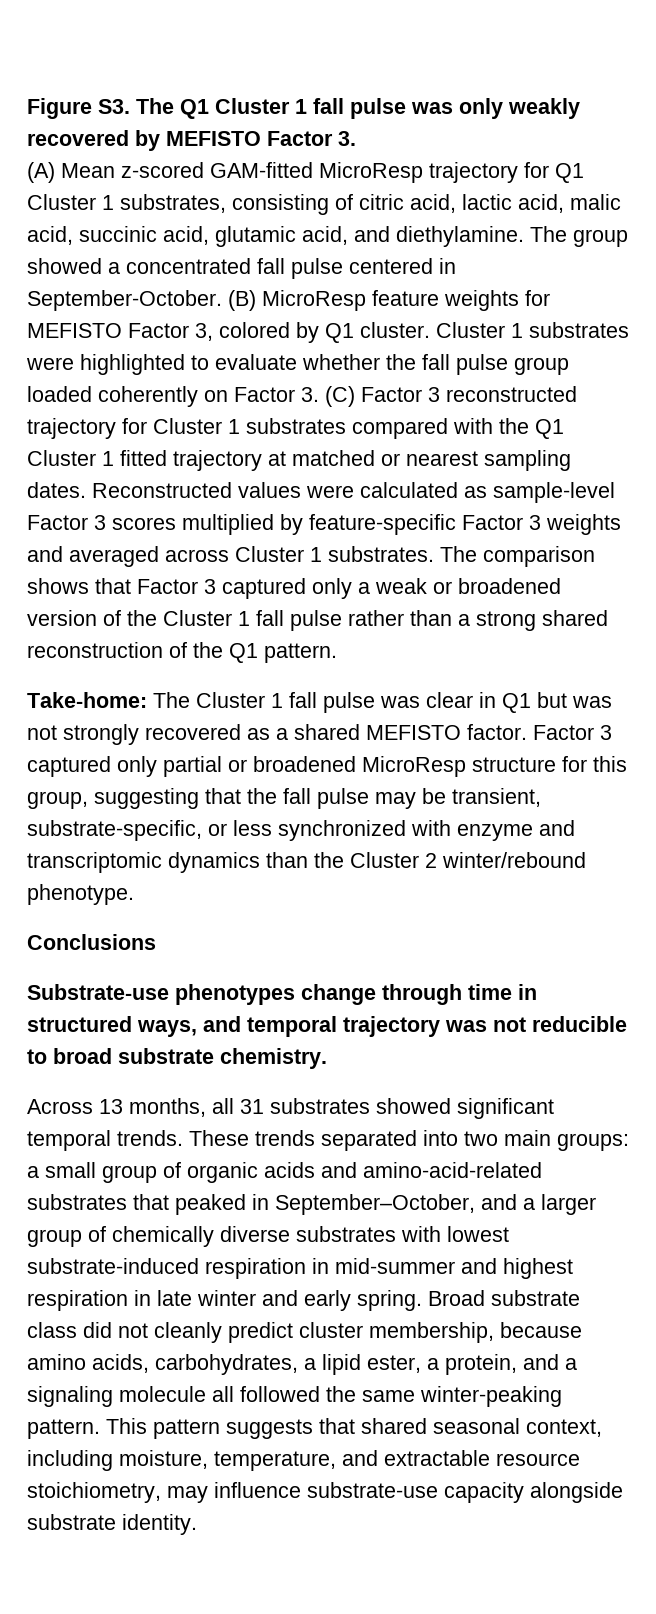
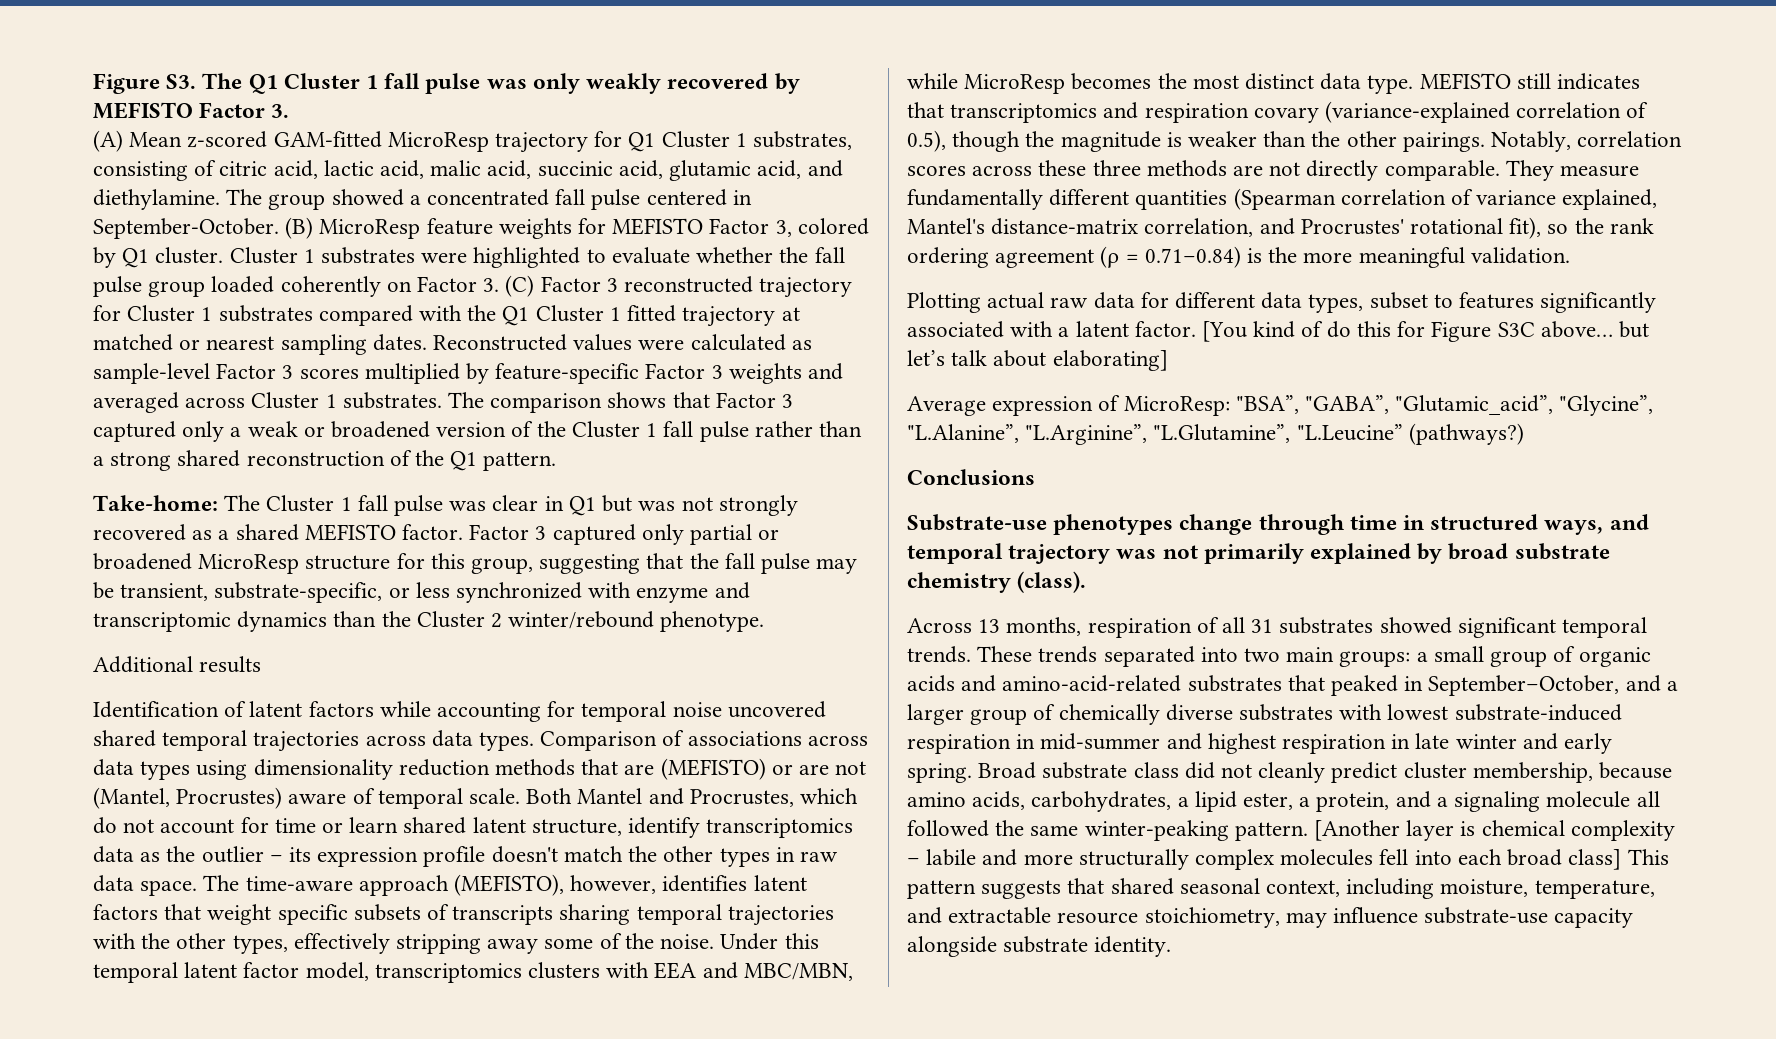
+ Additional results
+ Identification of latent factors while accounting for temporal noise uncovered shared temporal trajectories across data types. Comparison of associations across data types using dimensionality reduction methods that are (MEFISTO) or are not (Mantel, Procrustes) aware of temporal scale. Both Mantel and Procrustes, which do not account for time or learn shared latent structure, identify transcriptomics data as the outlier – its expression profile doesn't match the other types in raw data space. The time-aware approach (MEFISTO), however, identifies latent factors that weight specific subsets of transcripts sharing temporal trajectories with the other types, effectively stripping away some of the noise. Under this temporal latent factor model, transcriptomics clusters with EEA and MBC/MBN, while MicroResp becomes the most distinct data type. MEFISTO still indicates that transcriptomics and respiration covary (variance-explained correlation of 0.5), though the magnitude is weaker than the other pairings. Notably, correlation scores across these three methods are not directly comparable. They measure fundamentally different quantities (Spearman correlation of variance explained, Mantel's distance-matrix correlation, and Procrustes' rotational fit), so the rank ordering agreement (ρ = 0.71–0.84) is the more meaningful validation.
+ Plotting actual raw data for different data types, subset to features significantly associated with a latent factor. [You kind of do this for Figure S3C above… but let’s talk about elaborating]
+ Average expression of MicroResp: "BSA”, "GABA”, "Glutamic_acid”, "Glycine”, "L.Alanine”, "L.Arginine”, "L.Glutamine”, "L.Leucine” (pathways?)
- Substrate-use phenotypes change through time in structured ways, and temporal trajectory was not reducible to broad substrate chemistry.
+ Substrate-use phenotypes change through time in structured ways, and temporal trajectory was not primarily explained by broad substrate chemistry (class).
- Across 13 months, all 31 substrates showed significant temporal trends.
+ Across 13 months, respiration of all 31 substrates showed significant temporal trends.
- This pattern suggests that shared seasonal context, including moisture, temperature, and extractable resource stoichiometry, may influence substrate-use capacity alongside substrate identity.
+ [Another layer is chemical complexity – labile and more structurally complex molecules fell into each broad class] This pattern suggests that shared seasonal context, including moisture, temperature, and extractable resource stoichiometry, may influence substrate-use capacity alongside substrate identity.

